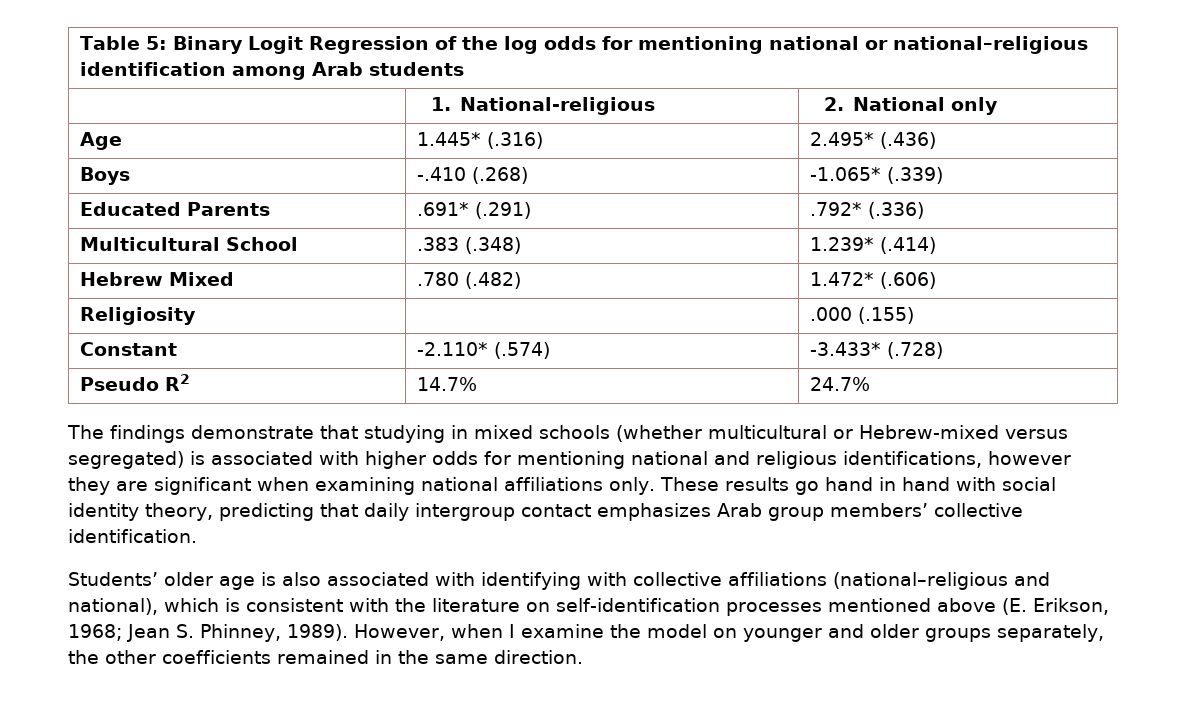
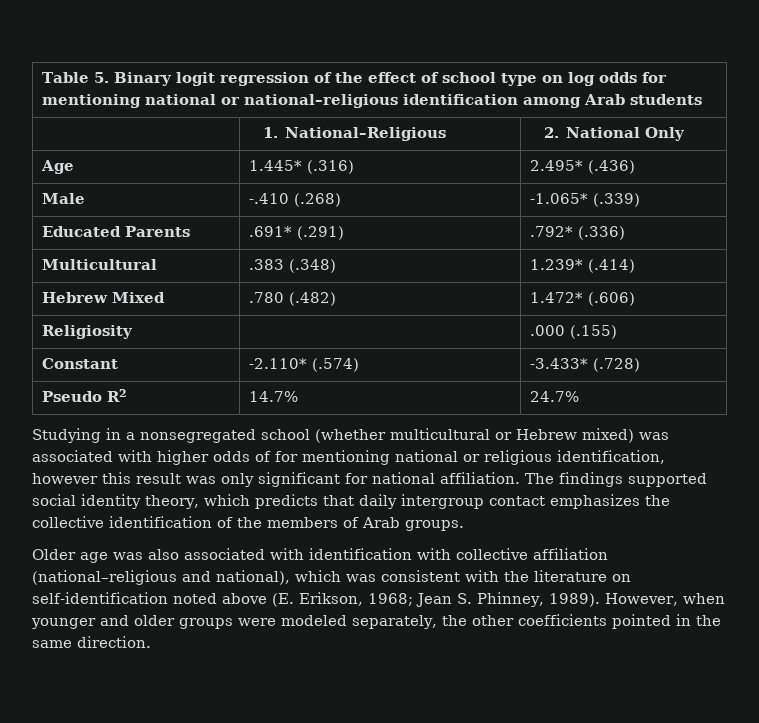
- Table 5: Binary Logit Regression of the log odds for mentioning national or national–religious identification among Arab students
+ Table 5. Binary logit regression of the effect of school type on log odds for mentioning national or national–religious identification among Arab students
- | 1. National-religious | 2. National only
+ | 1. National–Religious | 2. National Only
- Boys | -.410 (.268) | -1.065* (.339)
+ Male | -.410 (.268) | -1.065* (.339)
- Multicultural School | .383 (.348) | 1.239* (.414)
+ Multicultural | .383 (.348) | 1.239* (.414)
- The findings demonstrate that studying in mixed schools (whether multicultural or Hebrew-mixed versus segregated) is associated with higher odds for mentioning national and religious identifications, however they are significant when examining national affiliations only. These results go hand in hand with social identity theory, predicting that daily intergroup contact emphasizes Arab group members’ collective identification.
- Students’ older age is also associated with identifying with collective affiliations (national–religious and national), which is consistent with the literature on self-identification processes mentioned above (E. Erikson, 1968; Jean S. Phinney, 1989).
+ Studying in a nonsegregated school (whether multicultural or Hebrew mixed) was associated with higher odds of for mentioning national or religious identification, however this result was only significant for national affiliation. The findings supported social identity theory, which predicts that daily intergroup contact emphasizes the collective identification of the members of Arab groups.
+ Older age was also associated with identification with collective affiliation (national–religious and national), which was consistent with the literature on self-identification noted above (E. Erikson, 1968; Jean S. Phinney, 1989).
- However, when I examine the model on younger and older groups separately, the other coefficients remained in the same direction.
+ However, when younger and older groups were modeled separately, the other coefficients pointed in the same direction.

